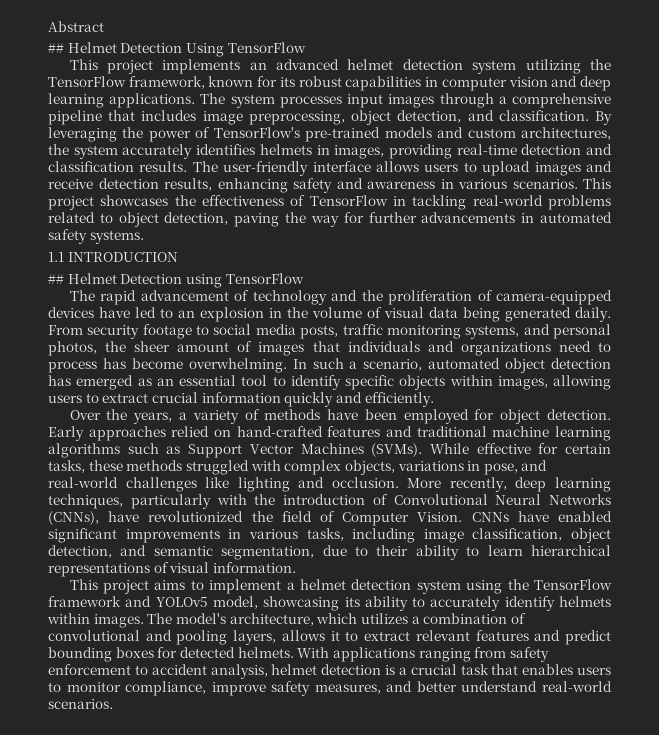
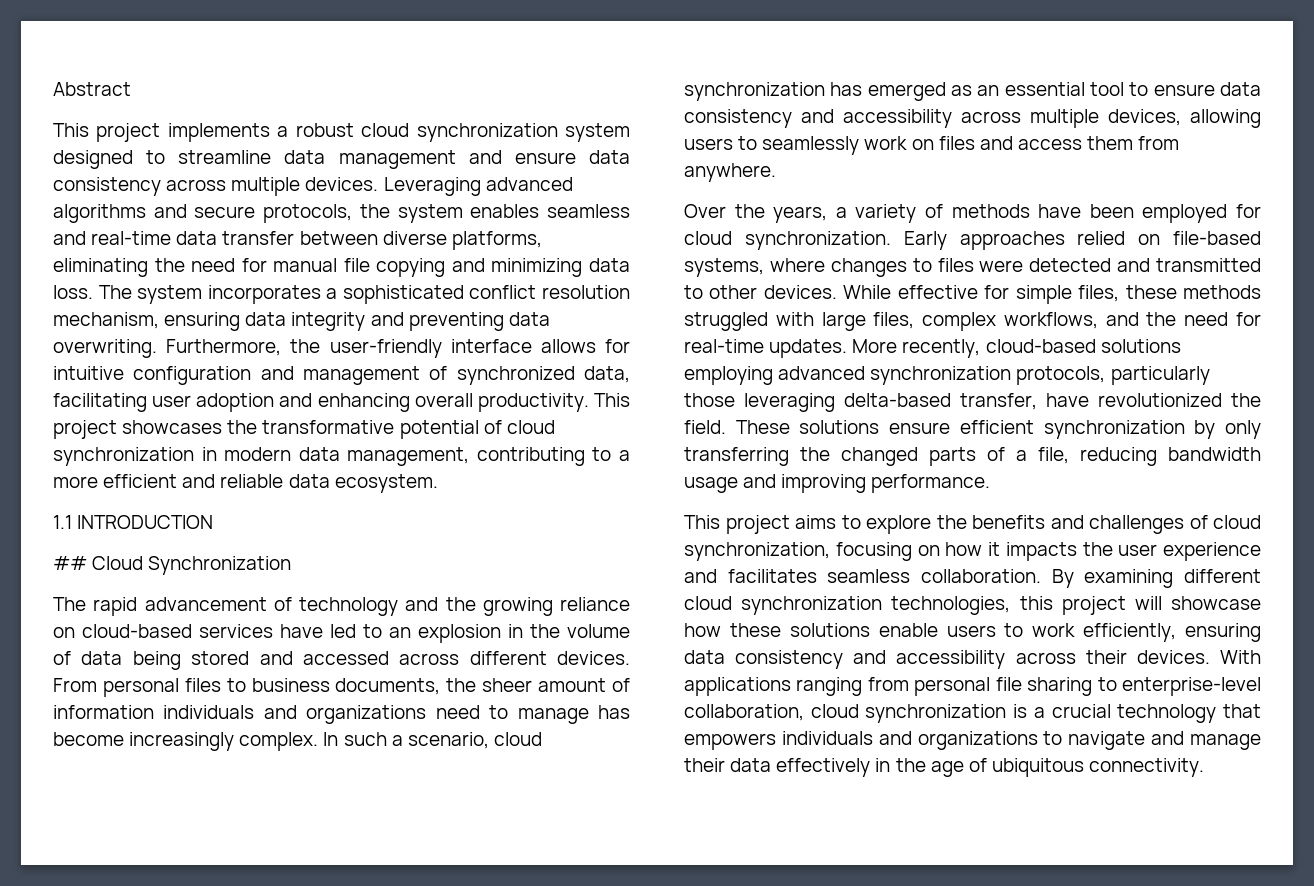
- ## Helmet Detection Using TensorFlow
- This project implements an advanced helmet detection system utilizing the TensorFlow framework, known for its robust capabilities in computer vision and deep learning applications. The system processes input images through a comprehensive pipeline that includes image preprocessing, object detection, and classification. By leveraging the power of TensorFlow's pre-trained models and custom architectures, the system accurately identifies helmets in images, providing real-time detection and classification results. The user-friendly interface allows users to upload images and receive detection results, enhancing safety and awareness in various scenarios. This project showcases the effectiveness of TensorFlow in tackling real-world problems related to object detection, paving the way for further advancements in automated safety systems.
+ This project implements a robust cloud synchronization system designed to streamline data management and ensure data consistency across multiple devices. Leveraging advanced algorithms and secure protocols, the system enables seamless and real-time data transfer between diverse platforms, eliminating the need for manual file copying and minimizing data loss. The system incorporates a sophisticated conflict resolution mechanism, ensuring data integrity and preventing data overwriting. Furthermore, the user-friendly interface allows for intuitive configuration and management of synchronized data, facilitating user adoption and enhancing overall productivity. This project showcases the transformative potential of cloud synchronization in modern data management, contributing to a more efficient and reliable data ecosystem.
- ## Helmet Detection using TensorFlow
+ ## Cloud Synchronization
- The rapid advancement of technology and the proliferation of camera-equipped devices have led to an explosion in the volume of visual data being generated daily. From security footage to social media posts, traffic monitoring systems, and personal photos, the sheer amount of images that individuals and organizations need to process has become overwhelming.
+ The rapid advancement of technology and the growing reliance on cloud-based services have led to an explosion in the volume of data being stored and accessed across different devices. From personal files to business documents, the sheer amount of information individuals and organizations need to manage has become increasingly complex.
- In such a scenario, automated object detection has emerged as an essential tool to identify specific objects within images, allowing users to extract crucial information quickly and efficiently.
+ In such a scenario, cloud synchronization has emerged as an essential tool to ensure data consistency and accessibility across multiple devices, allowing users to seamlessly work on files and access them from anywhere.
- Over the years, a variety of methods have been employed for object detection.
+ Over the years, a variety of methods have been employed for cloud synchronization.
- Early approaches relied on hand-crafted features and traditional machine learning algorithms such as Support Vector Machines (SVMs).
+ Early approaches relied on file-based systems, where changes to files were detected and transmitted to other devices.
- While effective for certain tasks, these methods struggled with complex objects, variations in pose, and real-world challenges like lighting and occlusion. More recently, deep learning techniques, particularly with the introduction of Convolutional Neural Networks (CNNs), have revolutionized the field of Computer Vision. CNNs have enabled significant improvements in various tasks, including image classification, object detection, and semantic segmentation, due to their ability to learn hierarchical representations of visual information.
- This project aims to implement a helmet detection system using the TensorFlow framework and YOLOv5 model, showcasing its ability to accurately identify helmets within images. The model's architecture, which utilizes a combination of convolutional and pooling layers, allows it to extract relevant features and predict bounding boxes for detected helmets. With applications ranging from safety enforcement to accident analysis, helmet detection is a crucial task that enables users to monitor compliance, improve safety measures, and better understand real-world scenarios.
+ While effective for simple files, these methods struggled with large files, complex workflows, and the need for real-time updates. More recently, cloud-based solutions employing advanced synchronization protocols, particularly those leveraging delta-based transfer, have revolutionized the field. These solutions ensure efficient synchronization by only transferring the changed parts of a file, reducing bandwidth usage and improving performance.
+ This project aims to explore the benefits and challenges of cloud synchronization, focusing on how it impacts the user experience and facilitates seamless collaboration. By examining different cloud synchronization technologies, this project will showcase how these solutions enable users to work efficiently, ensuring data consistency and accessibility across their devices. With applications ranging from personal file sharing to enterprise-level collaboration, cloud synchronization is a crucial technology that empowers individuals and organizations to navigate and manage their data effectively in the age of ubiquitous connectivity.

